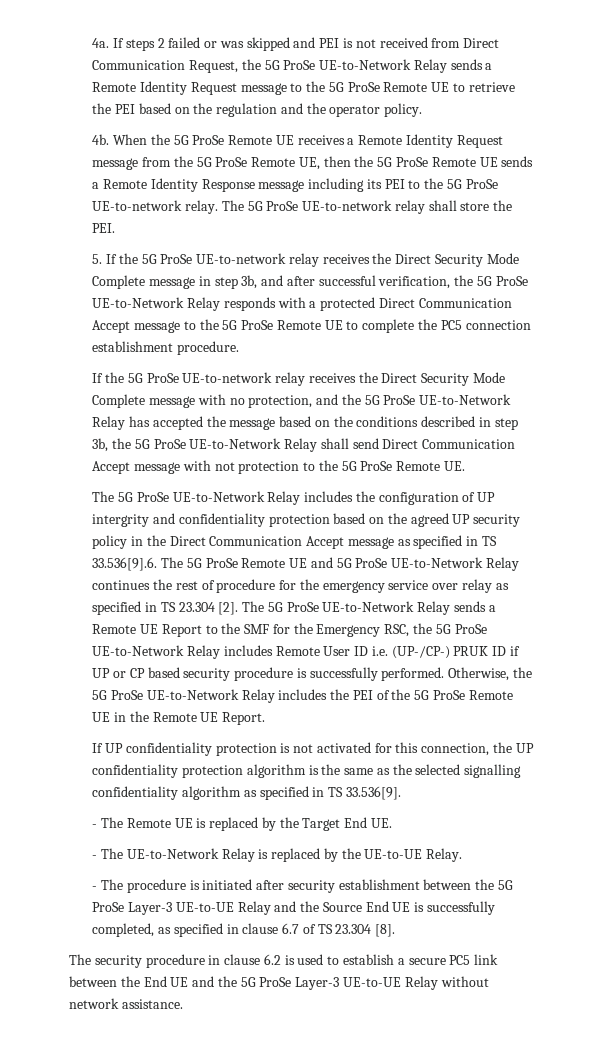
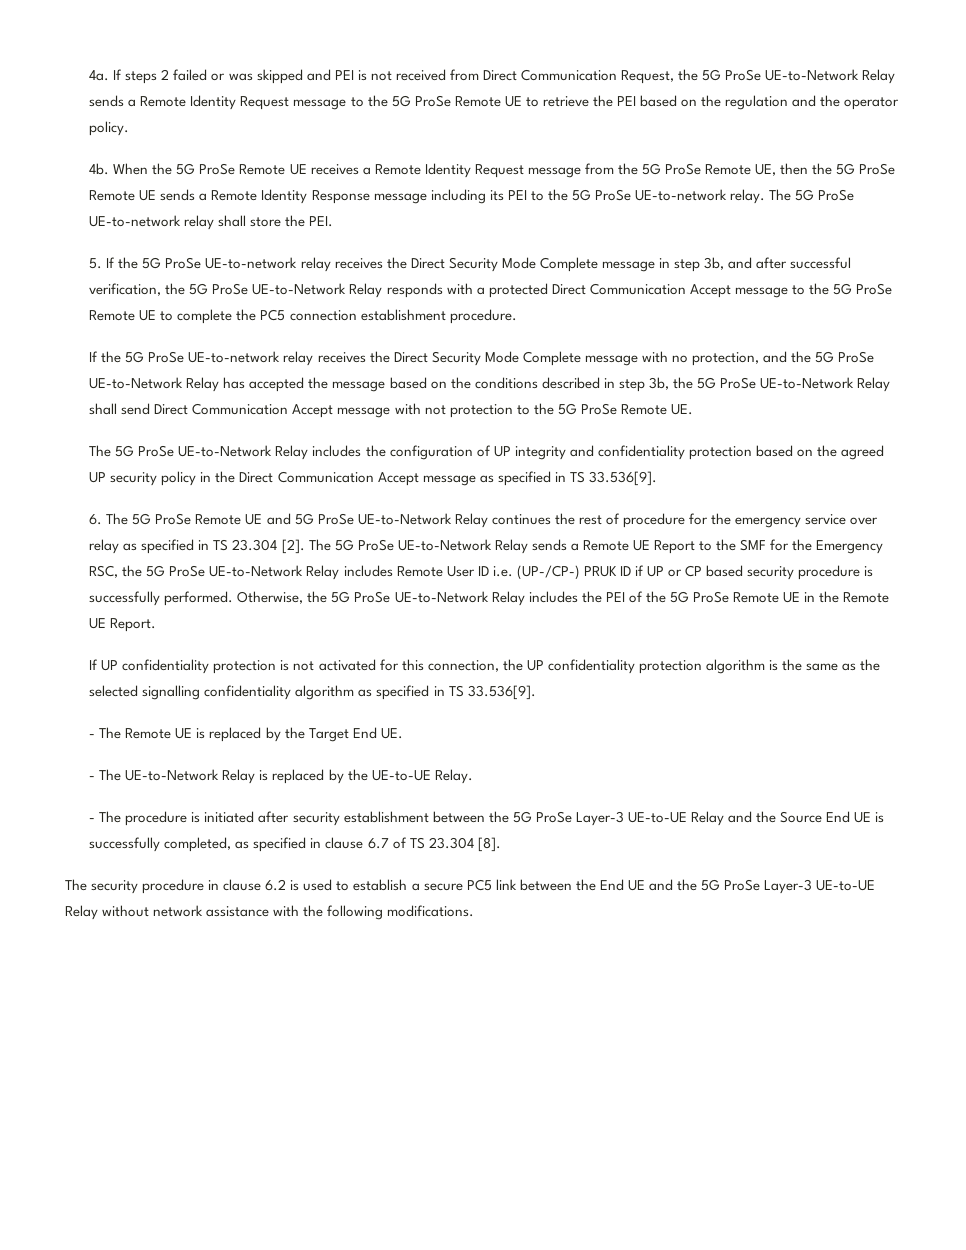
- The 5G ProSe UE-to-Network Relay includes the configuration of UP intergrity and confidentiality protection based on the agreed UP security policy in the Direct Communication Accept message as specified in TS 33.536[9].6. The 5G ProSe Remote UE and 5G ProSe UE-to-Network Relay continues the rest of procedure for the emergency service over relay as specified in TS 23.304 [2].
+ The 5G ProSe UE-to-Network Relay includes the configuration of UP integrity and confidentiality protection based on the agreed UP security policy in the Direct Communication Accept message as specified in TS 33.536[9].
+ 6. The 5G ProSe Remote UE and 5G ProSe UE-to-Network Relay continues the rest of procedure for the emergency service over relay as specified in TS 23.304 [2].
- The security procedure in clause 6.2 is used to establish a secure PC5 link between the End UE and the 5G ProSe Layer-3 UE-to-UE Relay without network assistance.
+ The security procedure in clause 6.2 is used to establish a secure PC5 link between the End UE and the 5G ProSe Layer-3 UE-to-UE Relay without network assistance with the following modifications.

